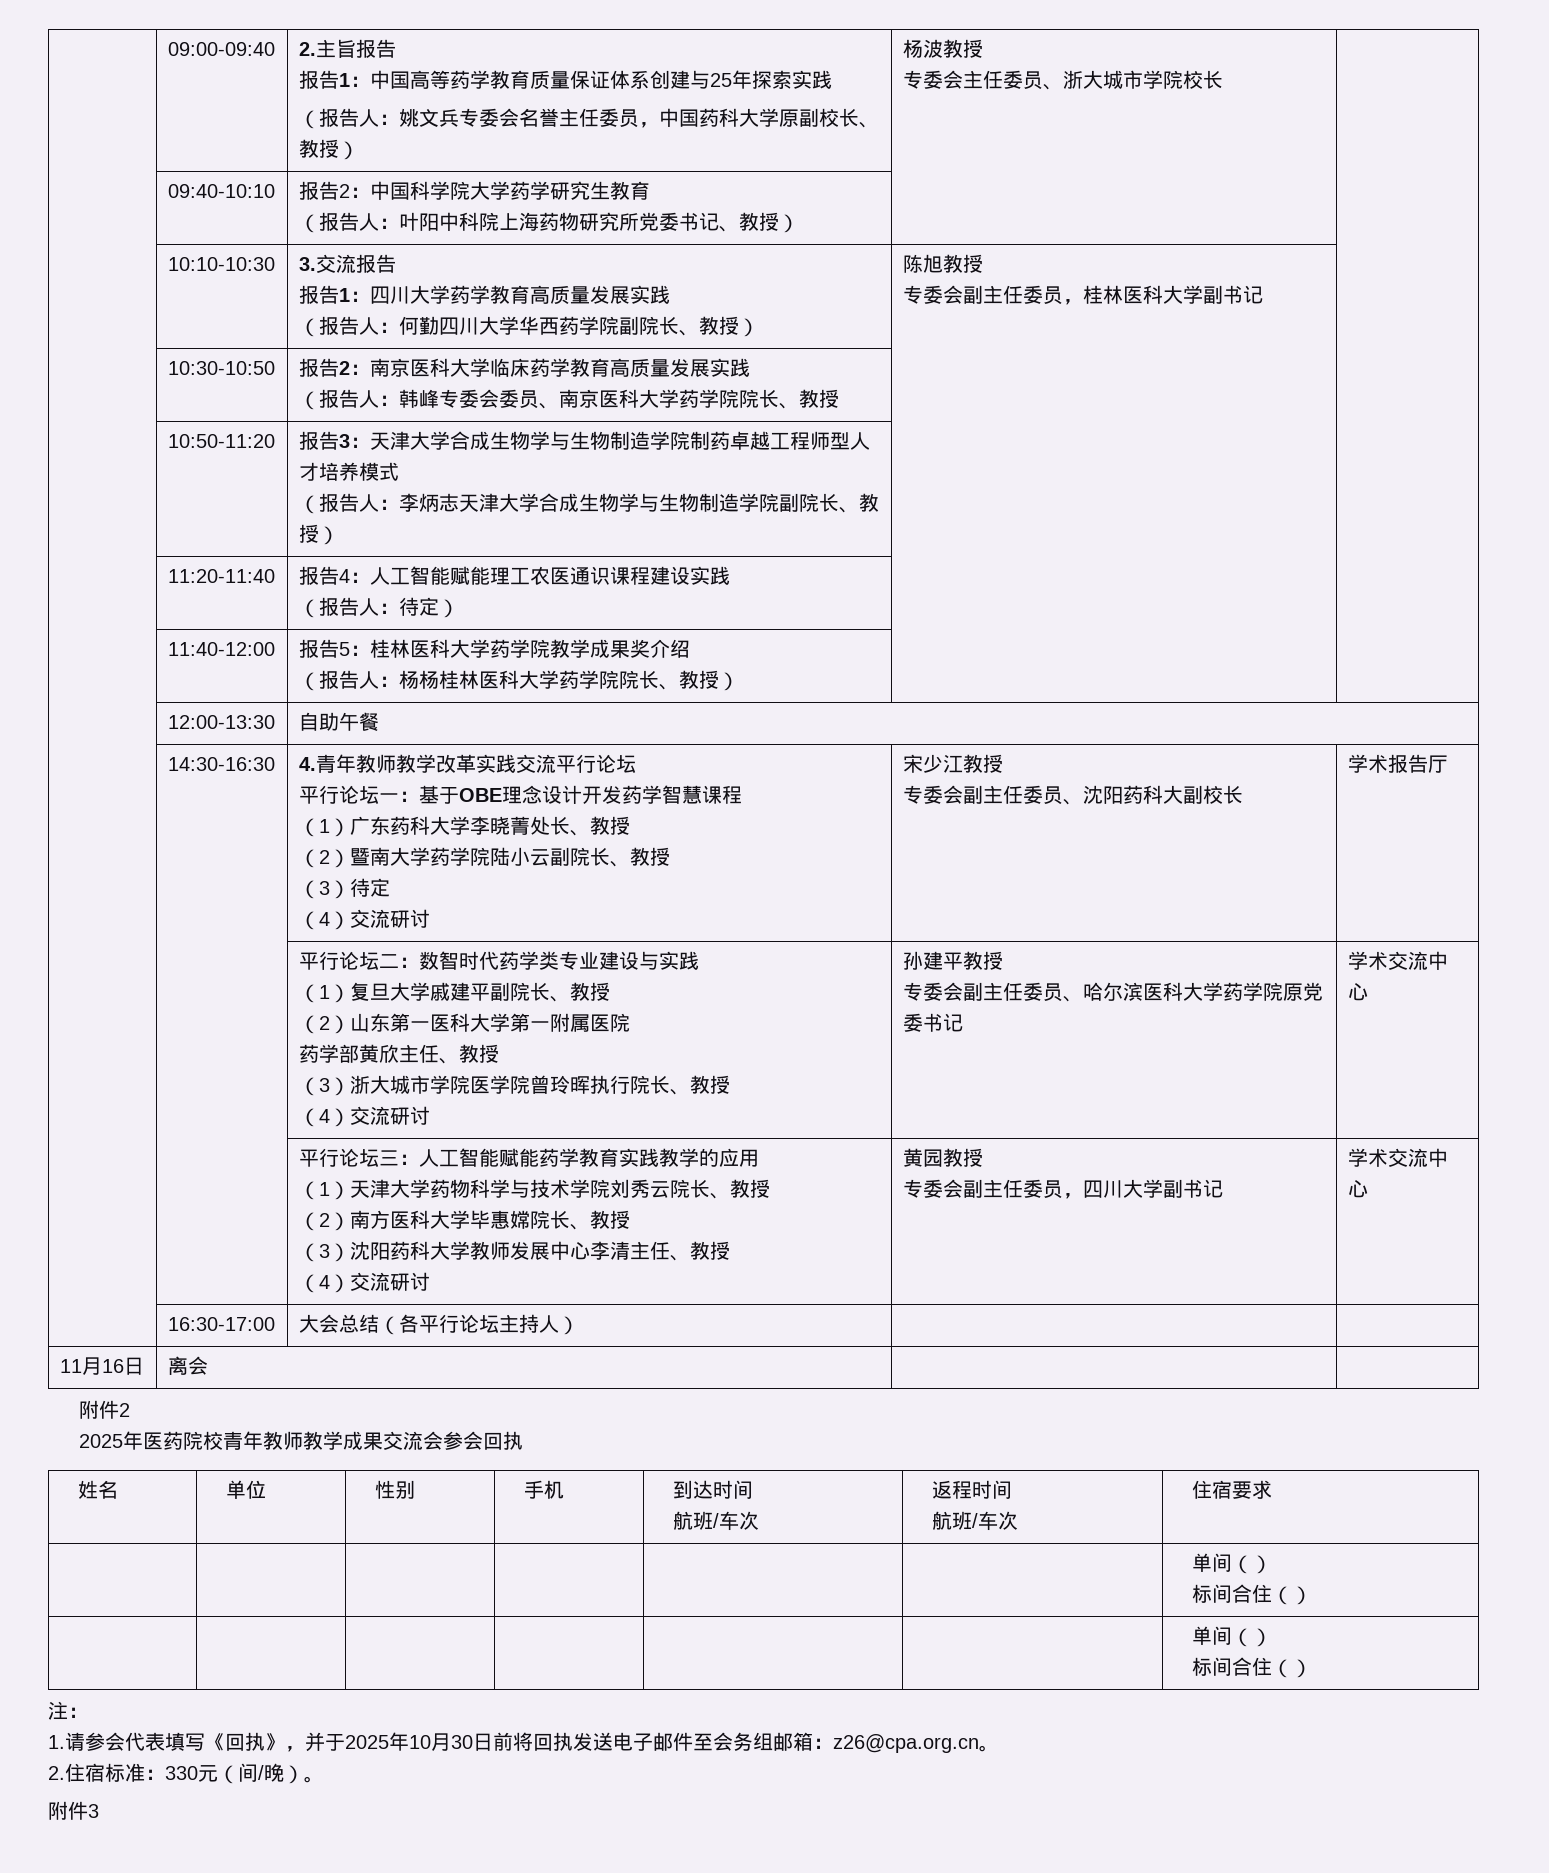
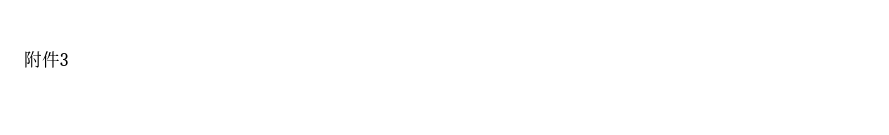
- 09:00-09:40 | 2.主旨报告
- 报告1：中国高等药学教育质量保证体系创建与25年探索实践
- （报告人：姚文兵专委会名誉主任委员，中国药科大学原副校长、教授） | 杨波教授
- 专委会主任委员、浙大城市学院校长 |
- | 09:40-10:10 | 报告2：中国科学院大学药学研究生教育
- （报告人：叶阳中科院上海药物研究所党委书记、教授） | |
- | 10:10-10:30 | 3.交流报告
- 报告1：四川大学药学教育高质量发展实践
- （报告人：何勤四川大学华西药学院副院长、教授） | 陈旭教授
- 专委会副主任委员，桂林医科大学副书记 |
- | 10:30-10:50 | 报告2：南京医科大学临床药学教育高质量发展实践
- （报告人：韩峰专委会委员、南京医科大学药学院院长、教授 | |
- | 10:50-11:20 | 报告3：天津大学合成生物学与生物制造学院制药卓越工程师型人才培养模式
- （报告人：李炳志天津大学合成生物学与生物制造学院副院长、教授） | |
- | 11:20-11:40 | 报告4：人工智能赋能理工农医通识课程建设实践
- （报告人：待定） | |
- | 11:40-12:00 | 报告5：桂林医科大学药学院教学成果奖介绍
- （报告人：杨杨桂林医科大学药学院院长、教授） | |
- | 12:00-13:30 | 自助午餐
- | 14:30-16:30 | 4.青年教师教学改革实践交流平行论坛
- 平行论坛一：基于OBE理念设计开发药学智慧课程
- （1）广东药科大学李晓菁处长、教授
- （2）暨南大学药学院陆小云副院长、教授
- （3）待定
- （4）交流研讨 | 宋少江教授
- 专委会副主任委员、沈阳药科大副校长 | 学术报告厅
- | | 平行论坛二：数智时代药学类专业建设与实践
- （1）复旦大学戚建平副院长、教授
- （2）山东第一医科大学第一附属医院
- 药学部黄欣主任、教授
- （3）浙大城市学院医学院曾玲晖执行院长、教授
- （4）交流研讨 | 孙建平教授
- 专委会副主任委员、哈尔滨医科大学药学院原党委书记 | 学术交流中心
- | | 平行论坛三：人工智能赋能药学教育实践教学的应用
- （1）天津大学药物科学与技术学院刘秀云院长、教授
- （2）南方医科大学毕惠嫦院长、教授
- （3）沈阳药科大学教师发展中心李清主任、教授
- （4）交流研讨 | 黄园教授
- 专委会副主任委员，四川大学副书记 | 学术交流中心
- | 16:30-17:00 | 大会总结（各平行论坛主持人） | |
- 11月16日 | 离会 | |
- 附件2
- 2025年医药院校青年教师教学成果交流会参会回执
- 姓名 | 单位 | 性别 | 手机 | 到达时间
- 航班/车次 | 返程时间
- 航班/车次 | 住宿要求
- | | | | | | 单间（）
- 标间合住（）
- | | | | | | 单间（）
- 标间合住（）
- 注：
- 1.请参会代表填写《回执》，并于2025年10月30日前将回执发送电子邮件至会务组邮箱：z26@cpa.org.cn。
- 2.住宿标准：330元（间/晚）。

